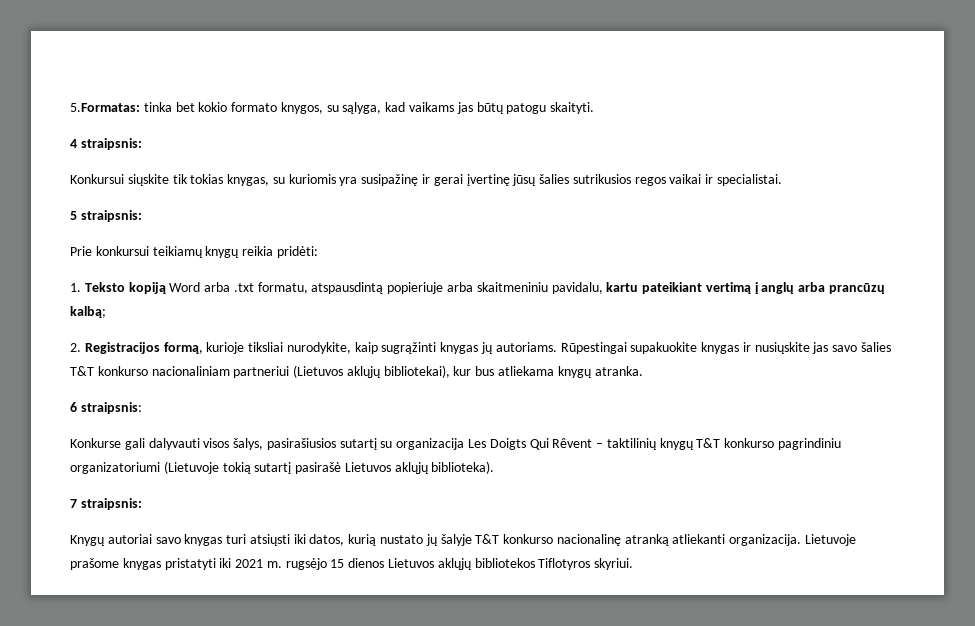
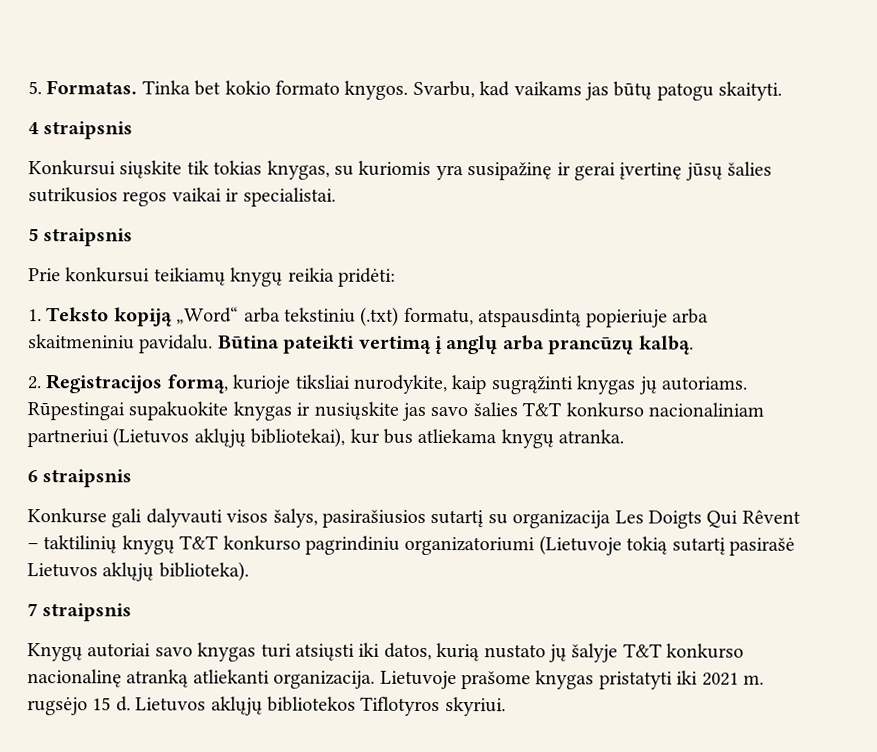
- 5.Formatas: tinka bet kokio formato knygos, su sąlyga, kad vaikams jas būtų patogu skaityti.
+ 5. Formatas. Tinka bet kokio formato knygos. Svarbu, kad vaikams jas būtų patogu skaityti.
- 4 straipsnis:
+ 4 straipsnis
- 5 straipsnis:
+ 5 straipsnis
- 1. Teksto kopiją Word arba .txt formatu, atspausdintą popieriuje arba skaitmeniniu pavidalu, kartu pateikiant vertimą į anglų arba prancūzų kalbą;
+ 1. Teksto kopiją „Word“ arba tekstiniu (.txt) formatu, atspausdintą popieriuje arba skaitmeniniu pavidalu. Būtina pateikti vertimą į anglų arba prancūzų kalbą.
- 6 straipsnis:
+ 6 straipsnis
- 7 straipsnis:
+ 7 straipsnis
- Lietuvoje prašome knygas pristatyti iki 2021 m. rugsėjo 15 dienos Lietuvos aklųjų bibliotekos Tiflotyros skyriui.
+ Lietuvoje prašome knygas pristatyti iki 2021 m. rugsėjo 15 d. Lietuvos aklųjų bibliotekos Tiflotyros skyriui.

